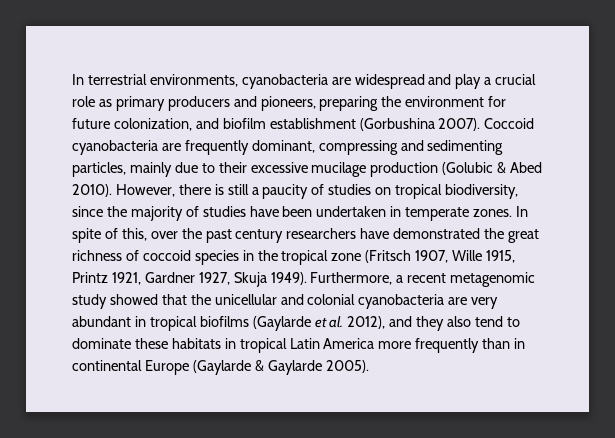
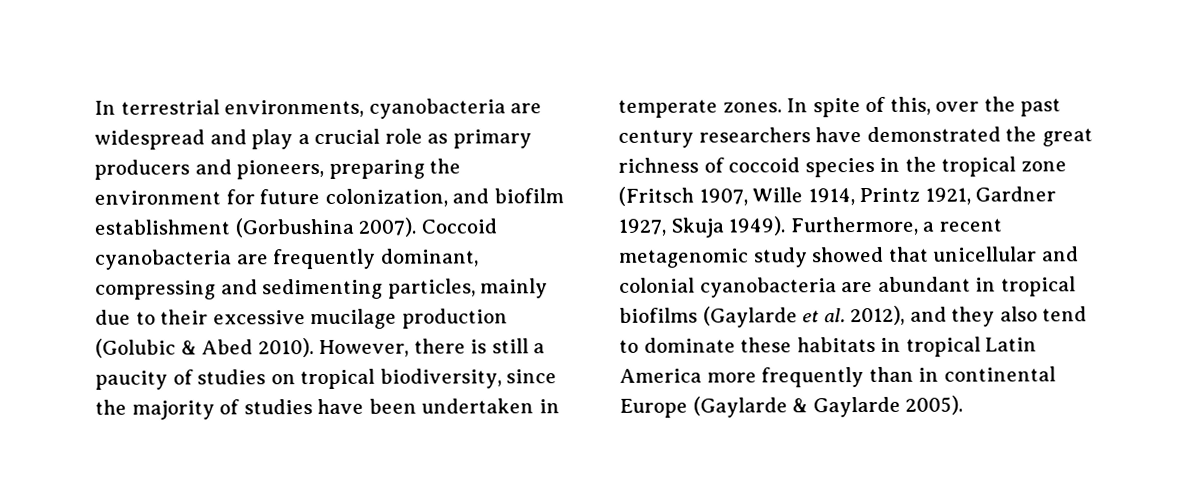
- In spite of this, over the past century researchers have demonstrated the great richness of coccoid species in the tropical zone (Fritsch 1907, Wille 1915, Printz 1921, Gardner 1927, Skuja 1949).
+ In spite of this, over the past century researchers have demonstrated the great richness of coccoid species in the tropical zone (Fritsch 1907, Wille 1914, Printz 1921, Gardner 1927, Skuja 1949).
- Furthermore, a recent metagenomic study showed that the unicellular and colonial cyanobacteria are very abundant in tropical biofilms (Gaylarde et al. 2012), and they also tend to dominate these habitats in tropical Latin America more frequently than in continental Europe (Gaylarde & Gaylarde 2005).
+ Furthermore, a recent metagenomic study showed that unicellular and colonial cyanobacteria are abundant in tropical biofilms (Gaylarde et al. 2012), and they also tend to dominate these habitats in tropical Latin America more frequently than in continental Europe (Gaylarde & Gaylarde 2005).

